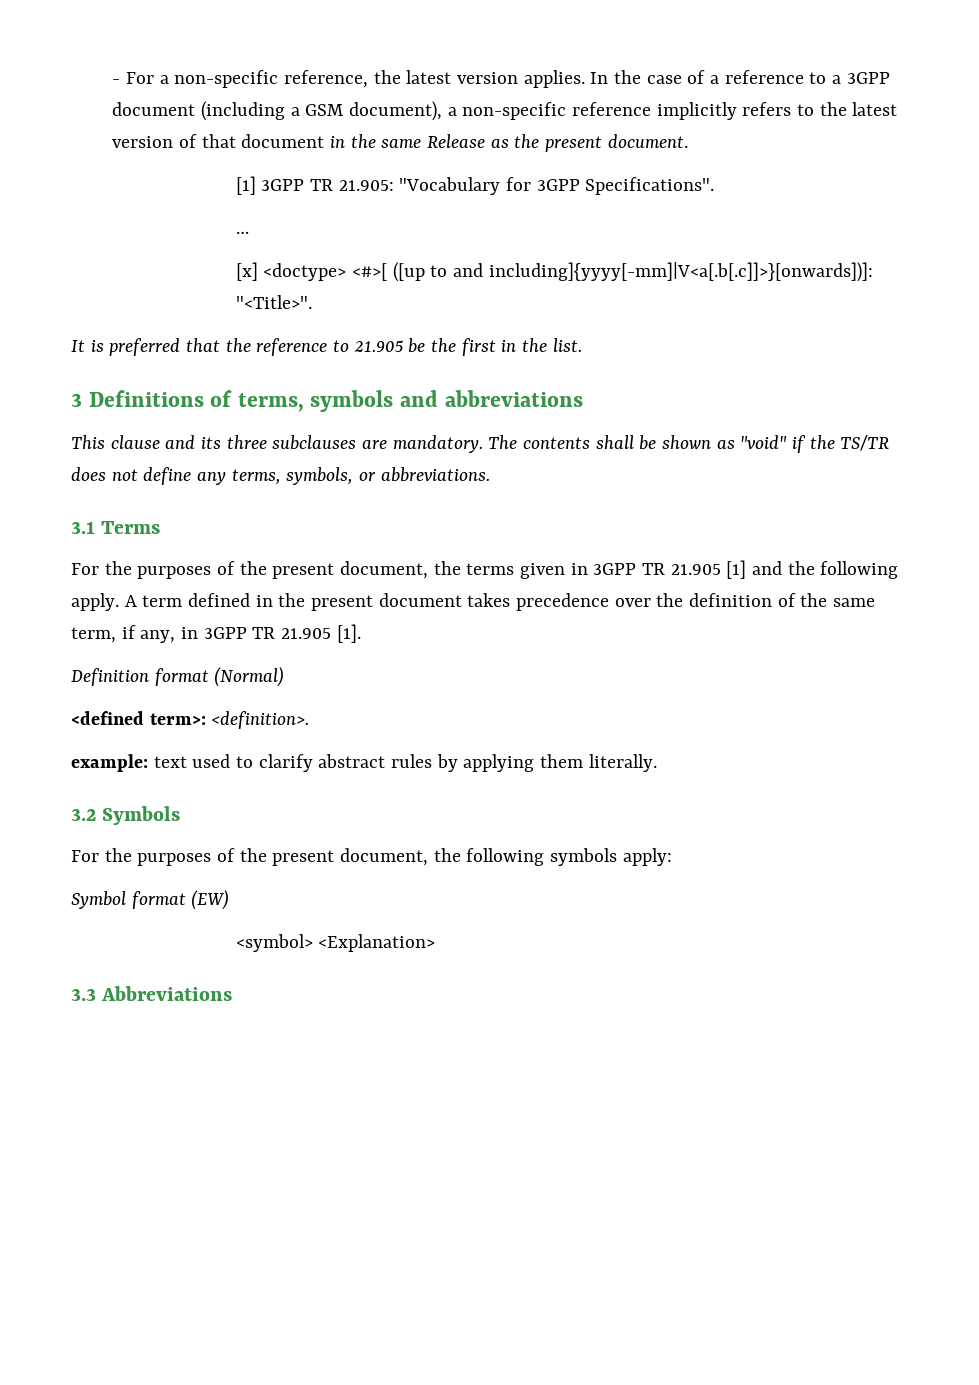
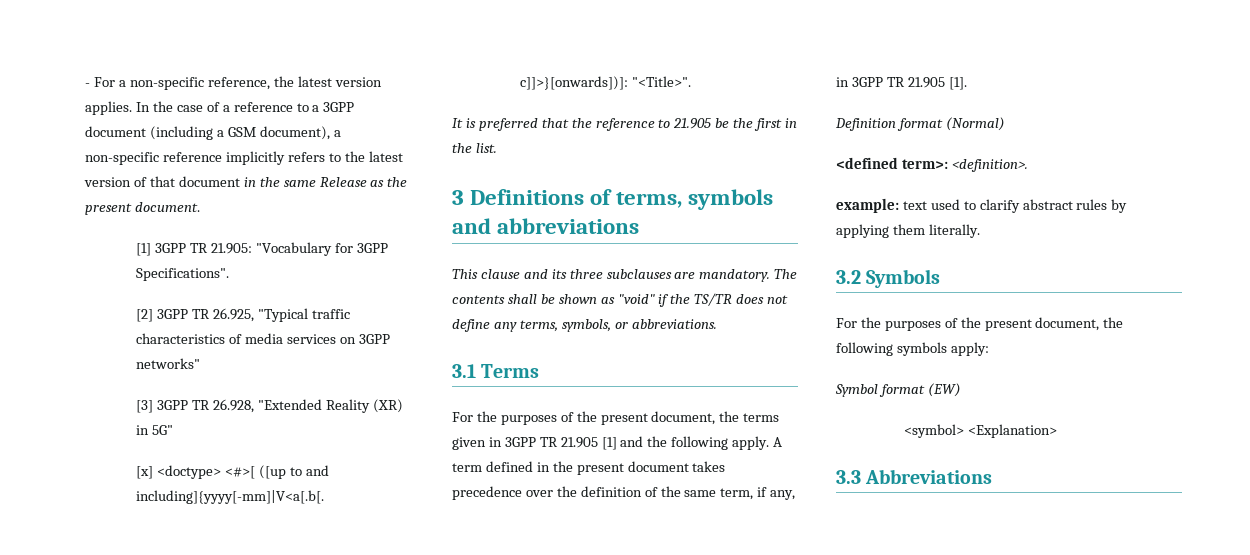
- …
+ [2] 3GPP TR 26.925, "Typical traffic characteristics of media services on 3GPP networks"
+ [3] 3GPP TR 26.928, "Extended Reality (XR) in 5G"

